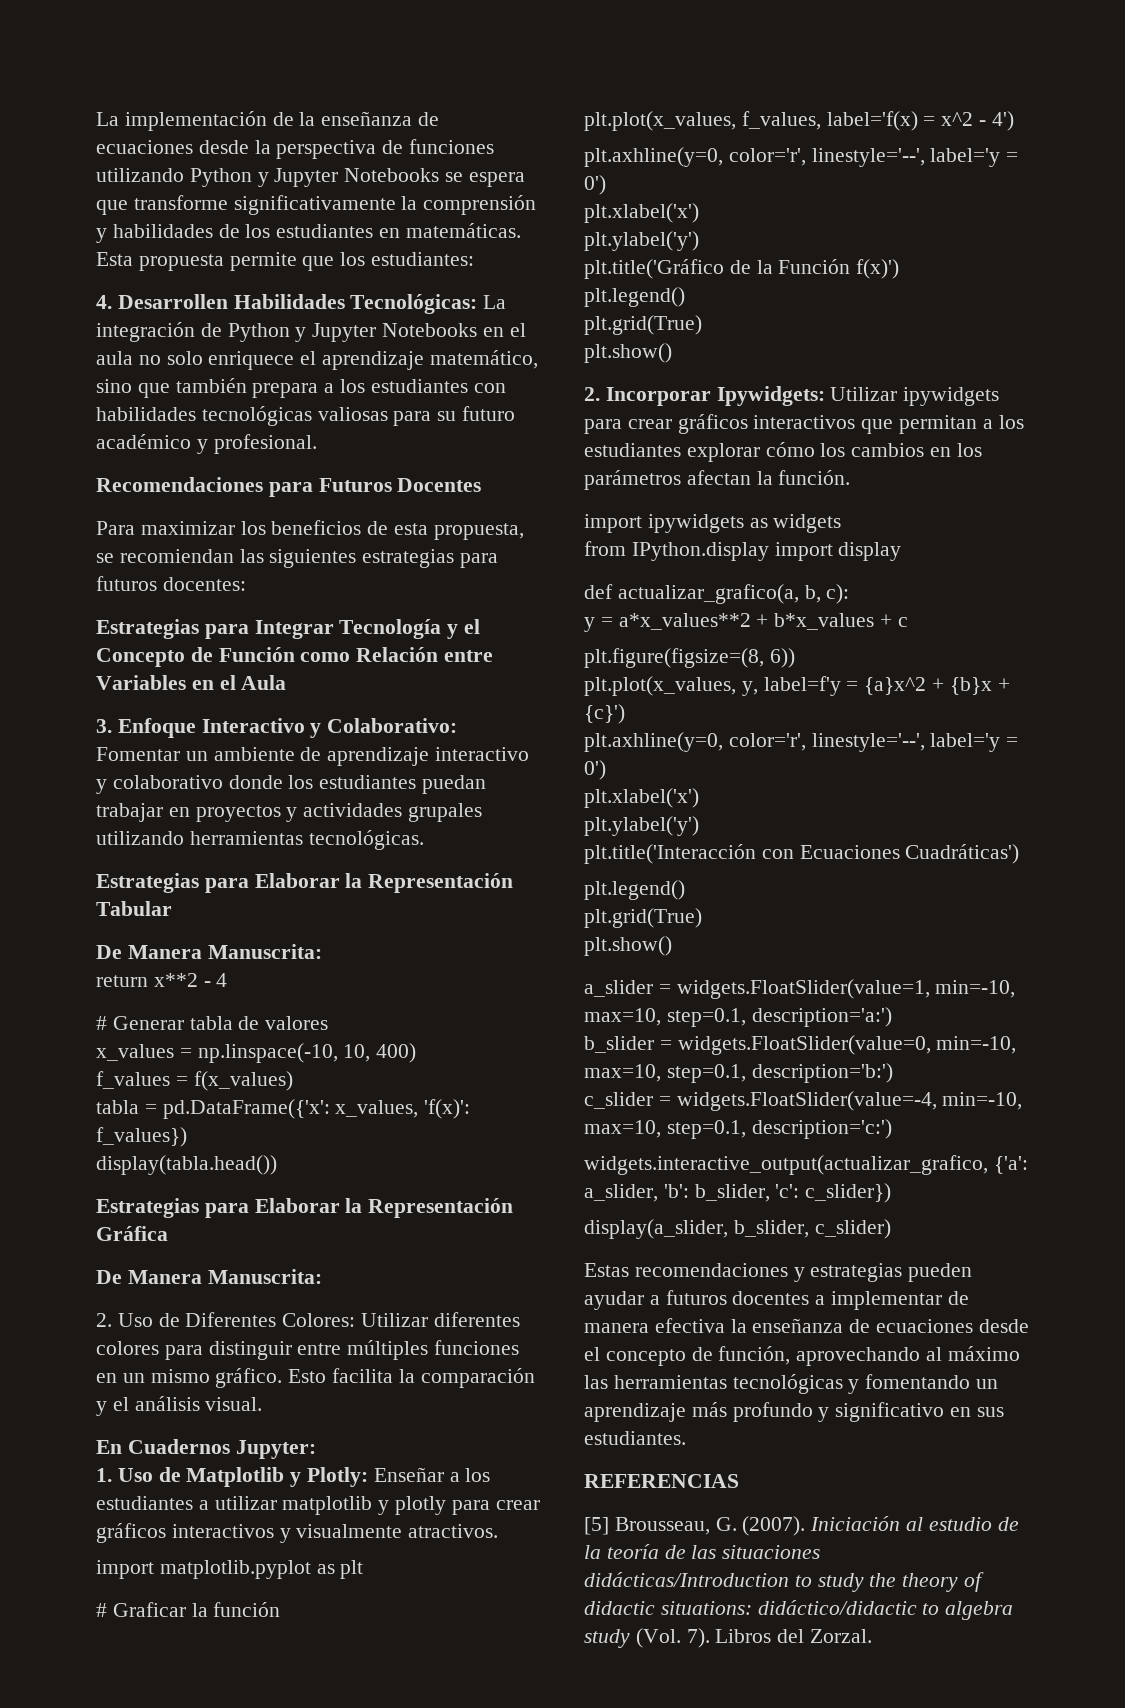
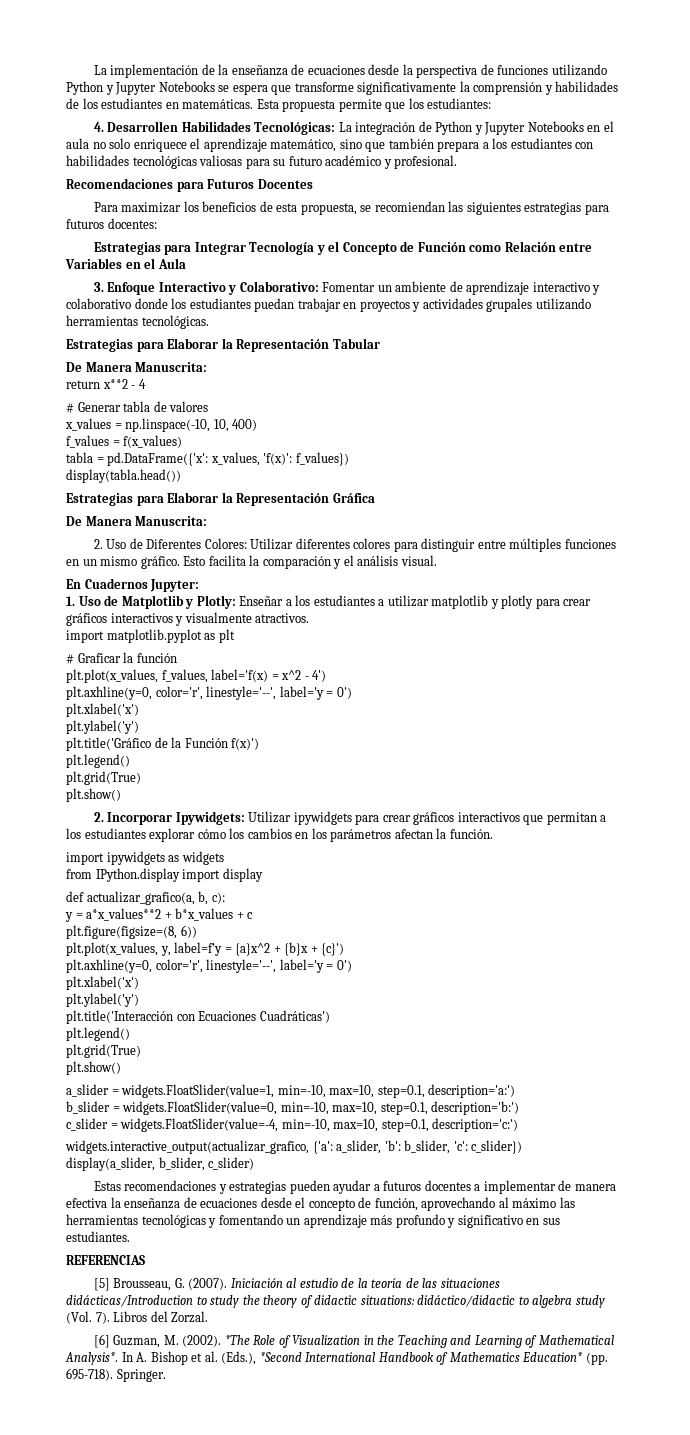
+ [6] Guzman, M. (2002). *The Role of Visualization in the Teaching and Learning of Mathematical Analysis*. In A. Bishop et al. (Eds.), *Second International Handbook of Mathematics Education* (pp. 695-718). Springer.

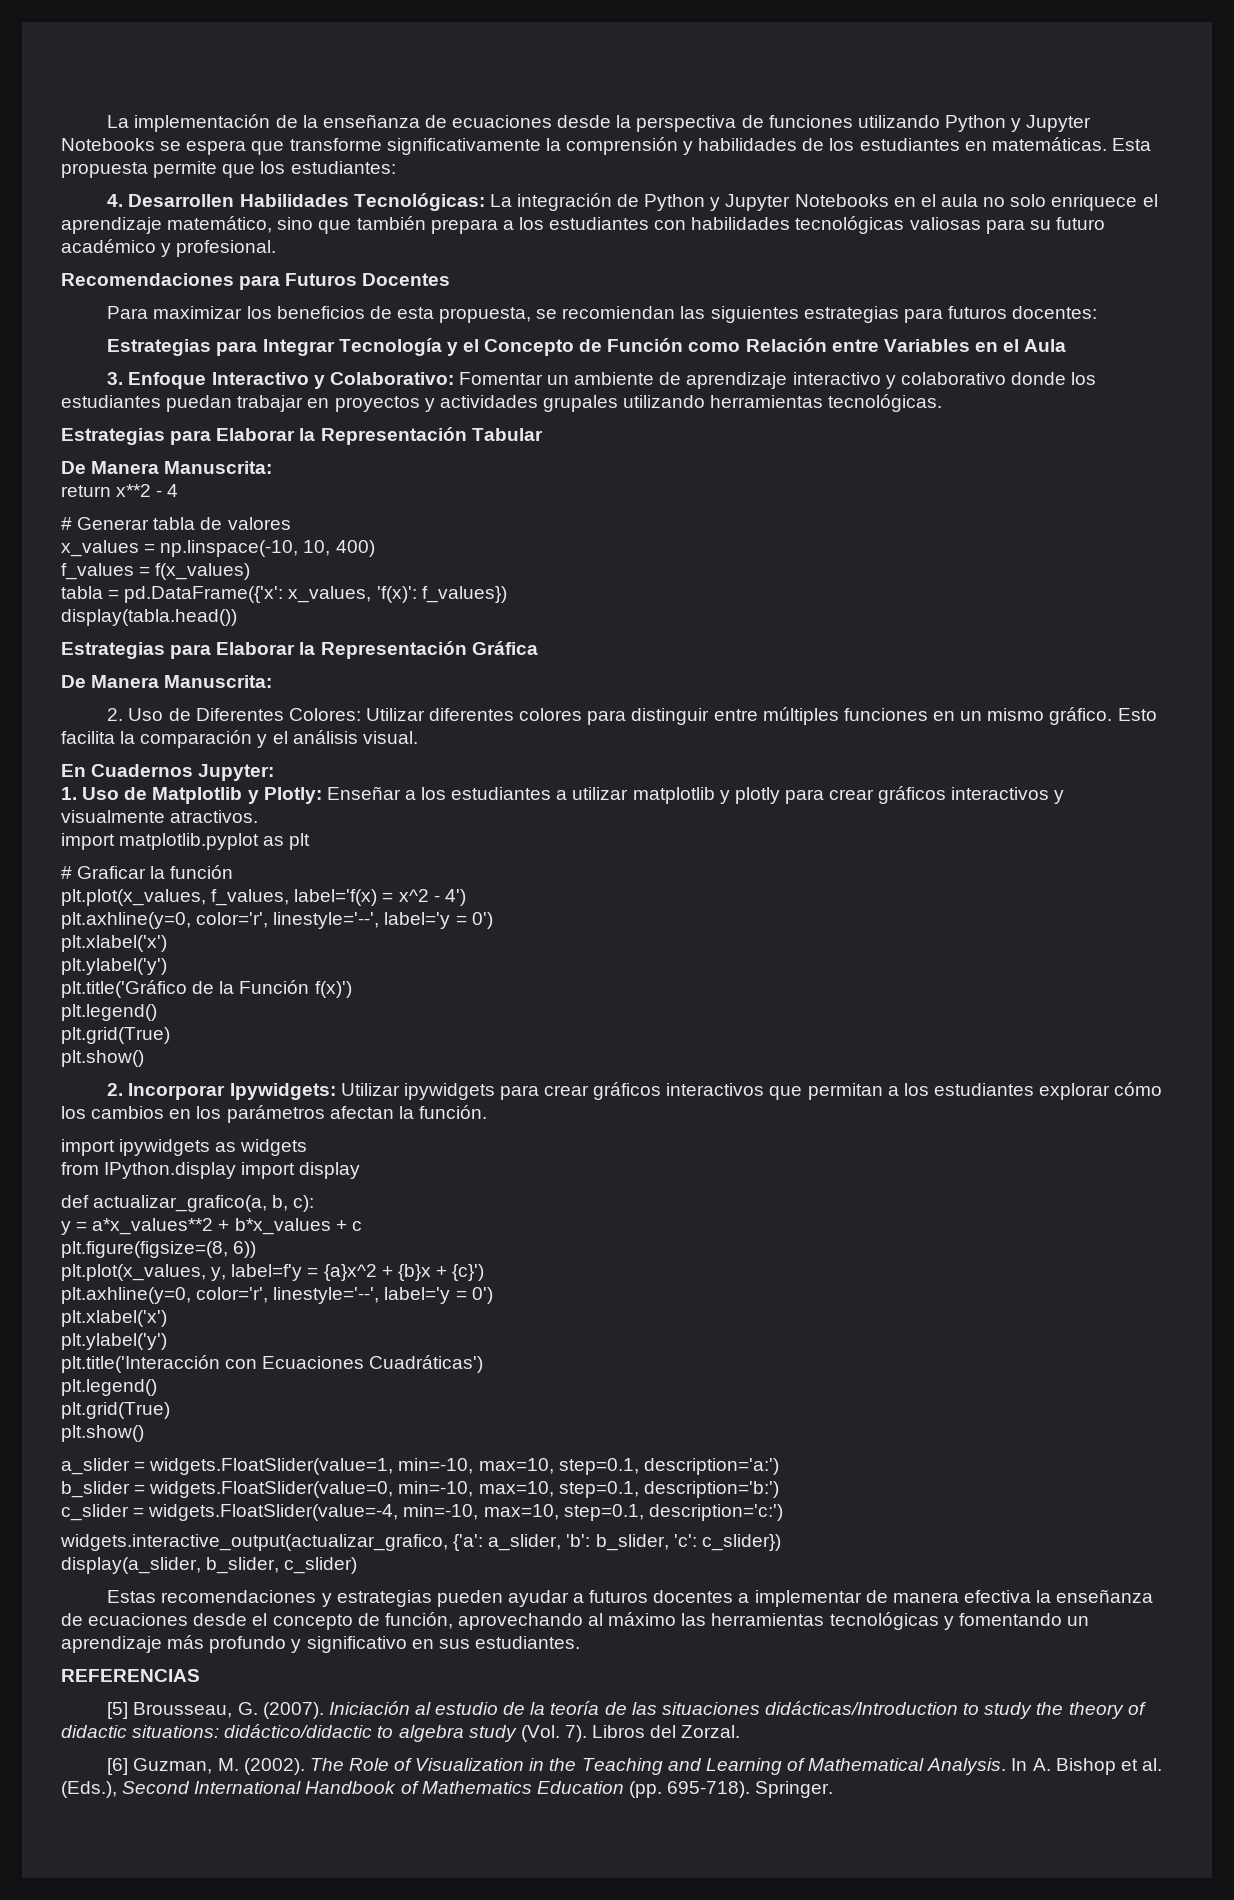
- *The Role of Visualization in the Teaching and Learning of Mathematical Analysis*.
+ The Role of Visualization in the Teaching and Learning of Mathematical Analysis.
- In A. Bishop et al. (Eds.), *Second International Handbook of Mathematics Education* (pp. 695-718).
+ In A. Bishop et al. (Eds.), Second International Handbook of Mathematics Education (pp. 695-718).

